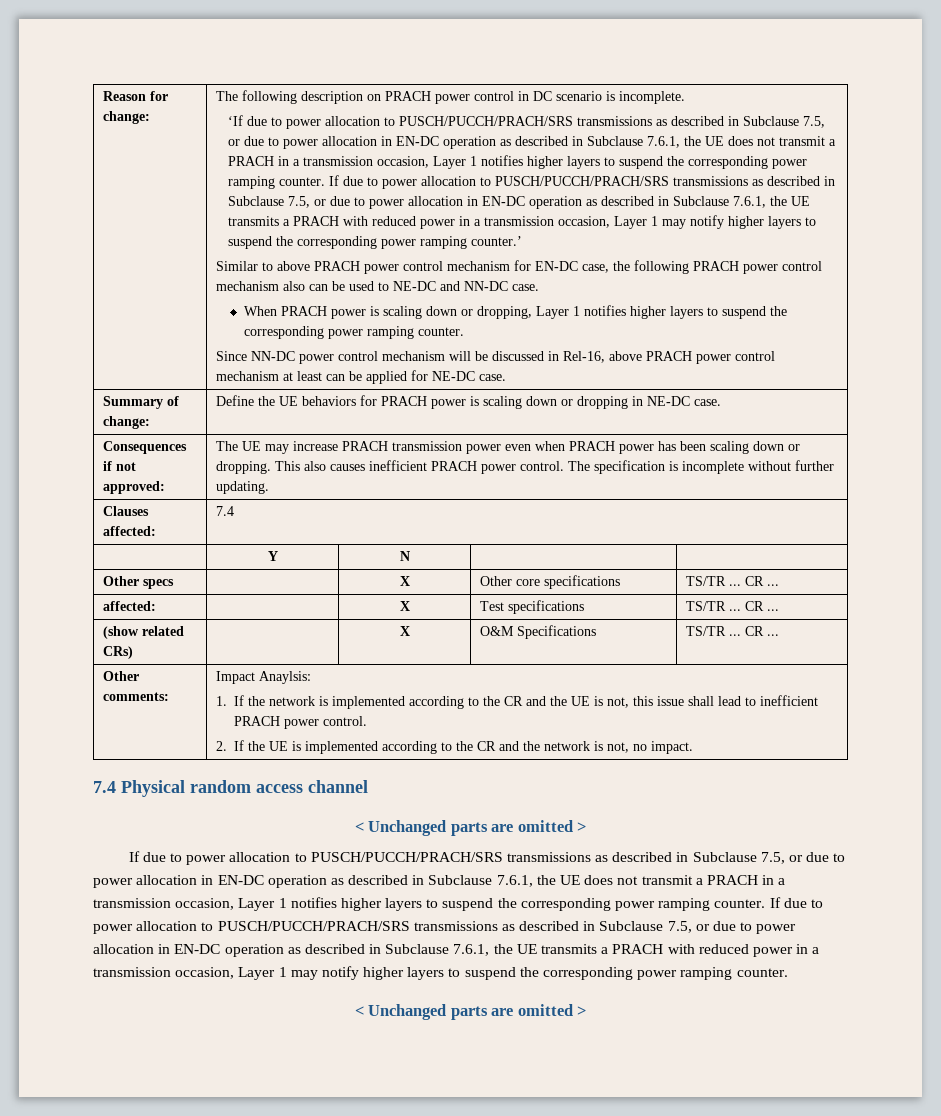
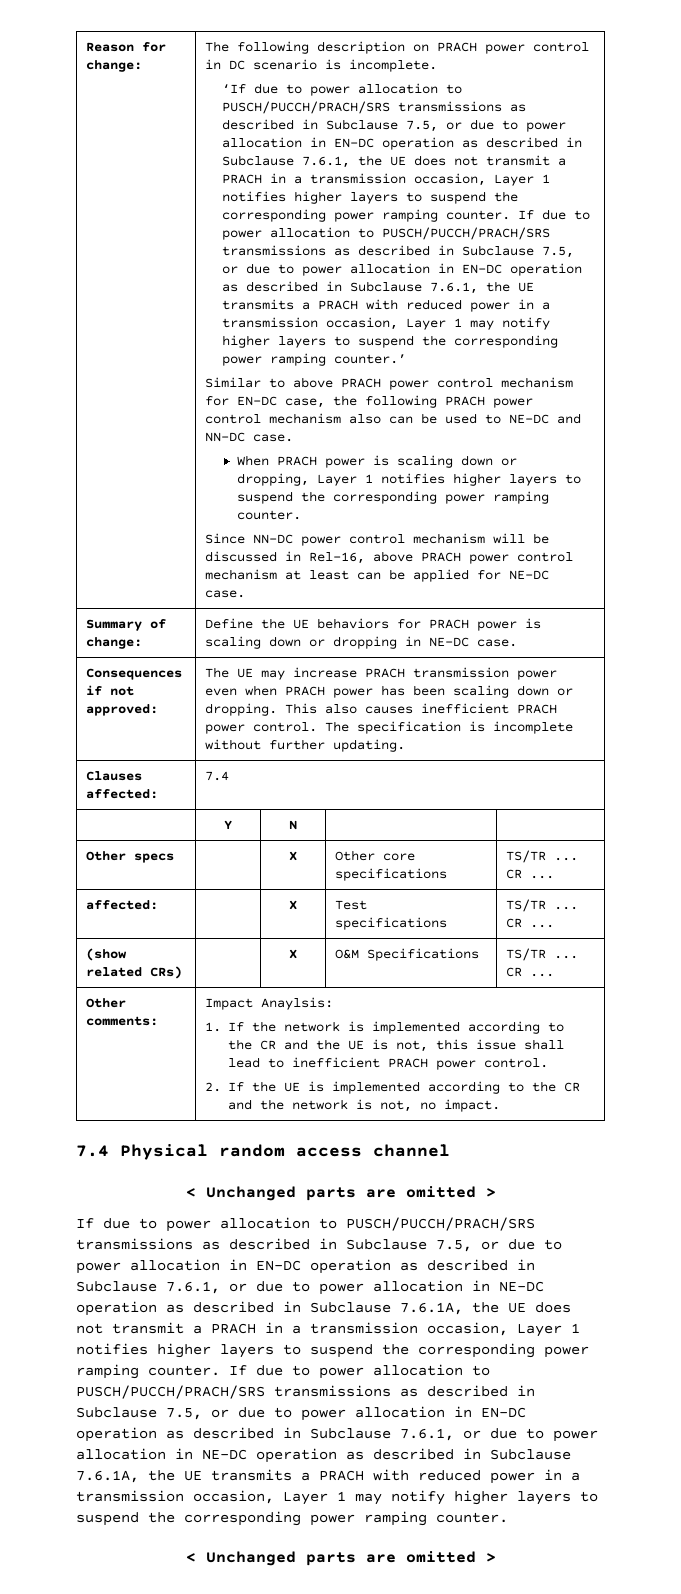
- If due to power allocation to PUSCH/PUCCH/PRACH/SRS transmissions as described in Subclause 7.5, or due to power allocation in EN-DC operation as described in Subclause 7.6.1, the UE does not transmit a PRACH in a transmission occasion, Layer 1 notifies higher layers to suspend the corresponding power ramping counter.
+ If due to power allocation to PUSCH/PUCCH/PRACH/SRS transmissions as described in Subclause 7.5, or due to power allocation in EN-DC operation as described in Subclause 7.6.1, or due to power allocation in NE-DC operation as described in Subclause 7.6.1A, the UE does not transmit a PRACH in a transmission occasion, Layer 1 notifies higher layers to suspend the corresponding power ramping counter.
- If due to power allocation to PUSCH/PUCCH/PRACH/SRS transmissions as described in Subclause 7.5, or due to power allocation in EN-DC operation as described in Subclause 7.6.1, the UE transmits a PRACH with reduced power in a transmission occasion, Layer 1 may notify higher layers to suspend the corresponding power ramping counter.
+ If due to power allocation to PUSCH/PUCCH/PRACH/SRS transmissions as described in Subclause 7.5, or due to power allocation in EN-DC operation as described in Subclause 7.6.1, or due to power allocation in NE-DC operation as described in Subclause 7.6.1A, the UE transmits a PRACH with reduced power in a transmission occasion, Layer 1 may notify higher layers to suspend the corresponding power ramping counter.

